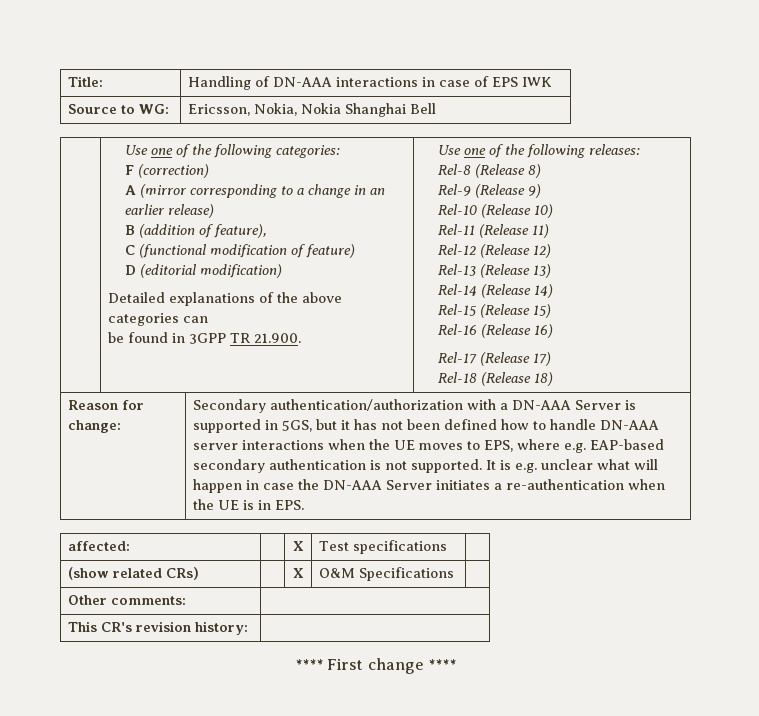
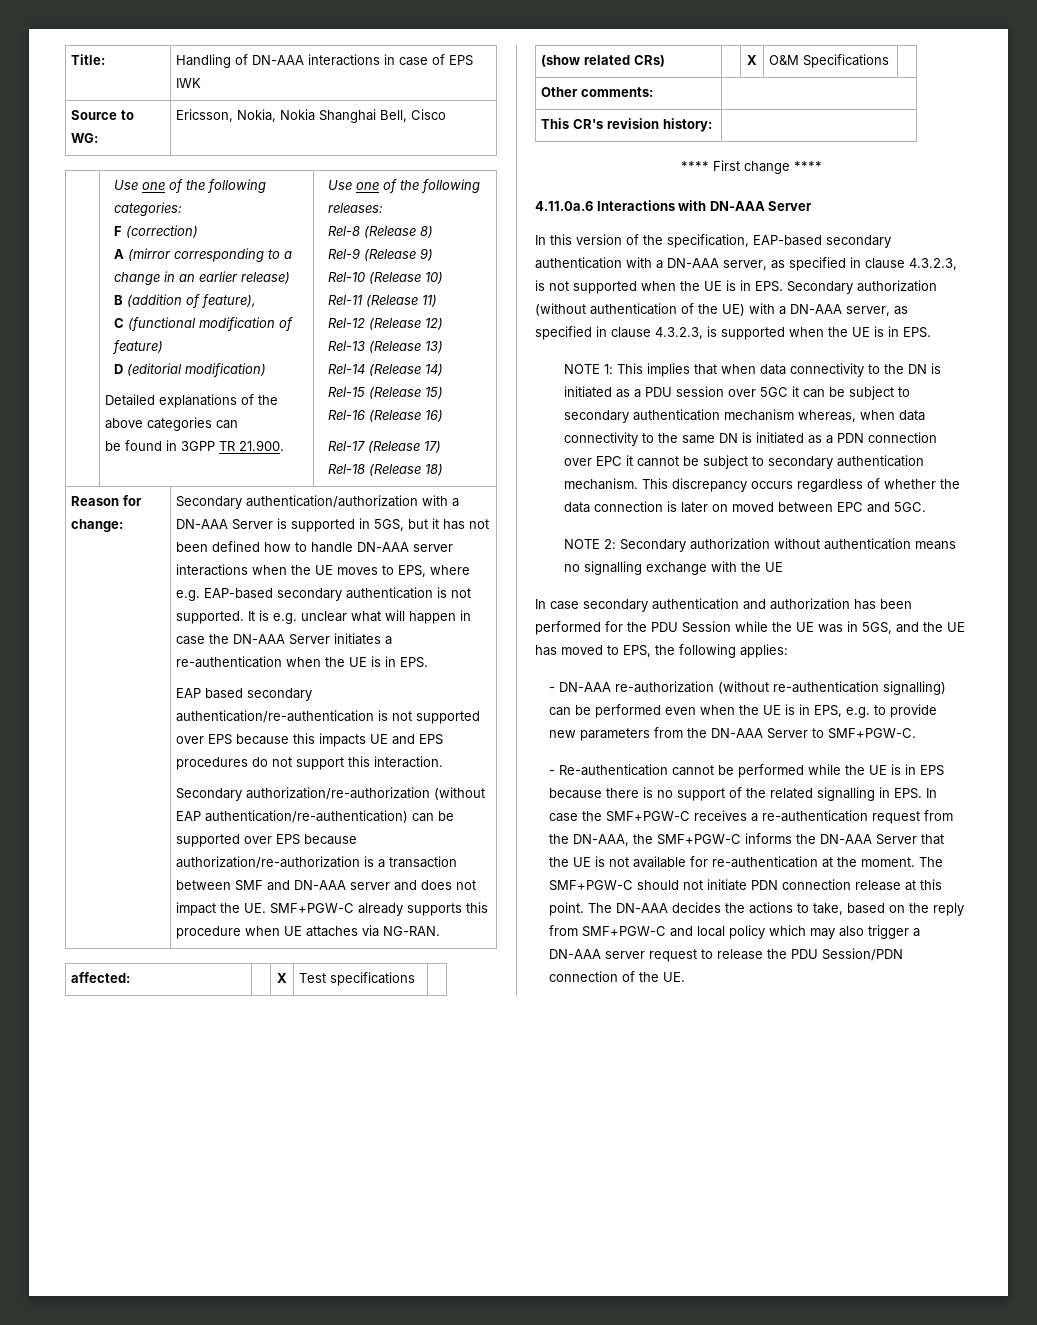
- Source to WG: | Ericsson, Nokia, Nokia Shanghai Bell
+ Source to WG: | Ericsson, Nokia, Nokia Shanghai Bell, Cisco
+ EAP based secondary authentication/re-authentication is not supported over EPS because this impacts UE and EPS procedures do not support this interaction.
+ Secondary authorization/re-authorization (without EAP authentication/re-authentication) can be supported over EPS because authorization/re-authorization is a transaction between SMF and DN-AAA server and does not impact the UE. SMF+PGW-C already supports this procedure when UE attaches via NG-RAN.
+ 4.11.0a.6 Interactions with DN-AAA Server
+ In this version of the specification, EAP-based secondary authentication with a DN-AAA server, as specified in clause 4.3.2.3, is not supported when the UE is in EPS. Secondary authorization (without authentication of the UE) with a DN-AAA server, as specified in clause 4.3.2.3, is supported when the UE is in EPS.
+ NOTE 1: This implies that when data connectivity to the DN is initiated as a PDU session over 5GC it can be subject to secondary authentication mechanism whereas, when data connectivity to the same DN is initiated as a PDN connection over EPC it cannot be subject to secondary authentication mechanism. This discrepancy occurs regardless of whether the data connection is later on moved between EPC and 5GC.
+ NOTE 2: Secondary authorization without authentication means no signalling exchange with the UE
+ In case secondary authentication and authorization has been performed for the PDU Session while the UE was in 5GS, and the UE has moved to EPS, the following applies:
+ - DN-AAA re-authorization (without re-authentication signalling) can be performed even when the UE is in EPS, e.g. to provide new parameters from the DN-AAA Server to SMF+PGW-C.
+ - Re-authentication cannot be performed while the UE is in EPS because there is no support of the related signalling in EPS. In case the SMF+PGW-C receives a re-authentication request from the DN-AAA, the SMF+PGW-C informs the DN-AAA Server that the UE is not available for re-authentication at the moment. The SMF+PGW-C should not initiate PDN connection release at this point. The DN-AAA decides the actions to take, based on the reply from SMF+PGW-C and local policy which may also trigger a DN-AAA server request to release the PDU Session/PDN connection of the UE.

